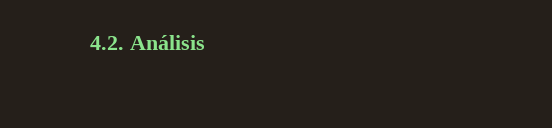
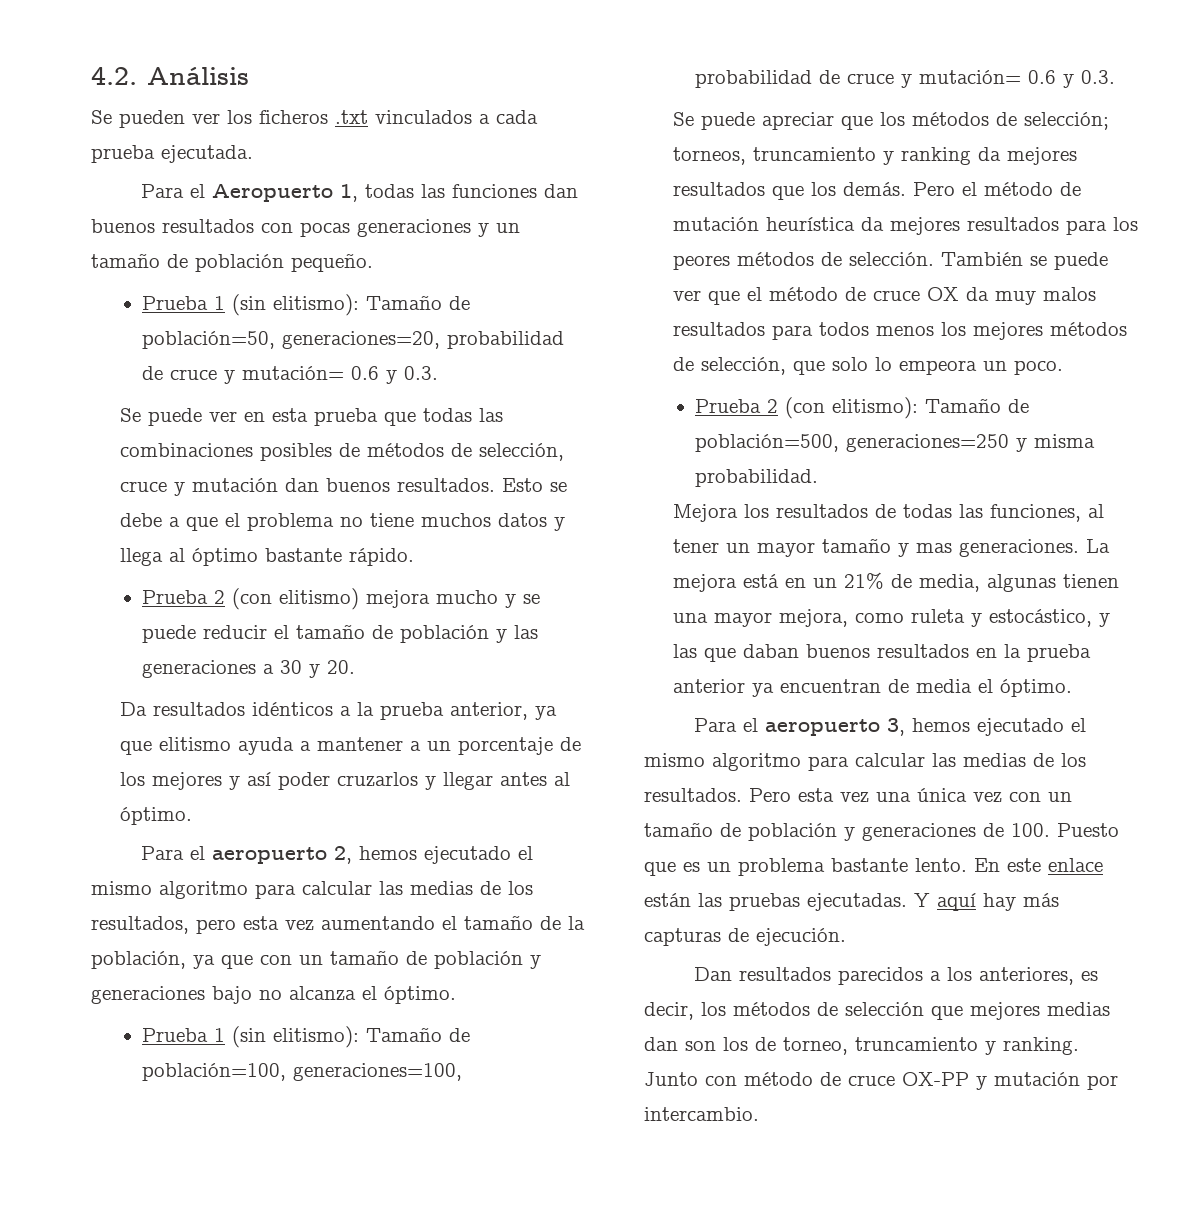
+ Se pueden ver los ficheros .txt vinculados a cada prueba ejecutada.
+ Para el Aeropuerto 1, todas las funciones dan buenos resultados con pocas generaciones y un tamaño de población pequeño.
+ Prueba 1 (sin elitismo): Tamaño de población=50, generaciones=20, probabilidad de cruce y mutación= 0.6 y 0.3.
+ Se puede ver en esta prueba que todas las combinaciones posibles de métodos de selección, cruce y mutación dan buenos resultados. Esto se debe a que el problema no tiene muchos datos y llega al óptimo bastante rápido.
+ Prueba 2 (con elitismo) mejora mucho y se puede reducir el tamaño de población y las generaciones a 30 y 20.
+ Da resultados idénticos a la prueba anterior, ya que elitismo ayuda a mantener a un porcentaje de los mejores y así poder cruzarlos y llegar antes al óptimo.
+ Para el aeropuerto 2, hemos ejecutado el mismo algoritmo para calcular las medias de los resultados, pero esta vez aumentando el tamaño de la población, ya que con un tamaño de población y generaciones bajo no alcanza el óptimo.
+ Prueba 1 (sin elitismo): Tamaño de población=100, generaciones=100, probabilidad de cruce y mutación= 0.6 y 0.3.
+ Se puede apreciar que los métodos de selección; torneos, truncamiento y ranking da mejores resultados que los demás. Pero el método de mutación heurística da mejores resultados para los peores métodos de selección. También se puede ver que el método de cruce OX da muy malos resultados para todos menos los mejores métodos de selección, que solo lo empeora un poco.
+ Prueba 2 (con elitismo): Tamaño de población=500, generaciones=250 y misma probabilidad.
+ Mejora los resultados de todas las funciones, al tener un mayor tamaño y mas generaciones. La mejora está en un 21% de media, algunas tienen una mayor mejora, como ruleta y estocástico, y las que daban buenos resultados en la prueba anterior ya encuentran de media el óptimo.
+ Para el aeropuerto 3, hemos ejecutado el mismo algoritmo para calcular las medias de los resultados. Pero esta vez una única vez con un tamaño de población y generaciones de 100. Puesto que es un problema bastante lento. En este enlace están las pruebas ejecutadas. Y aquí hay más capturas de ejecución.
+ Dan resultados parecidos a los anteriores, es decir, los métodos de selección que mejores medias dan son los de torneo, truncamiento y ranking. Junto con método de cruce OX-PP y mutación por intercambio.

